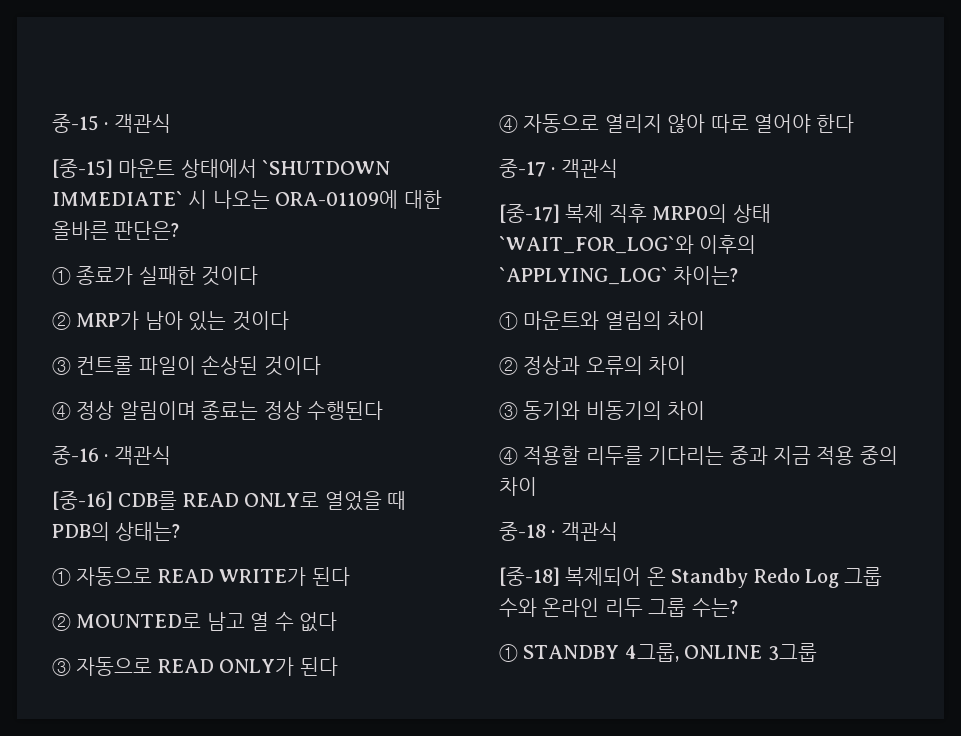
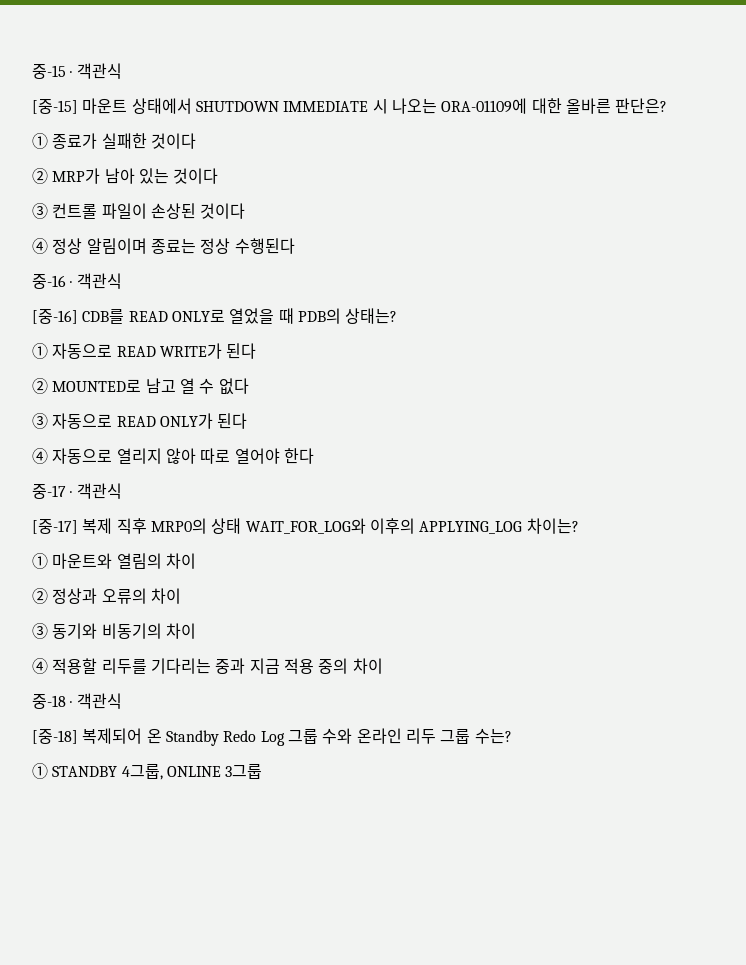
- [중-15] 마운트 상태에서 `SHUTDOWN IMMEDIATE` 시 나오는 ORA-01109에 대한 올바른 판단은?
+ [중-15] 마운트 상태에서 SHUTDOWN IMMEDIATE 시 나오는 ORA-01109에 대한 올바른 판단은?
- [중-17] 복제 직후 MRP0의 상태 `WAIT_FOR_LOG`와 이후의 `APPLYING_LOG` 차이는?
+ [중-17] 복제 직후 MRP0의 상태 WAIT_FOR_LOG와 이후의 APPLYING_LOG 차이는?

